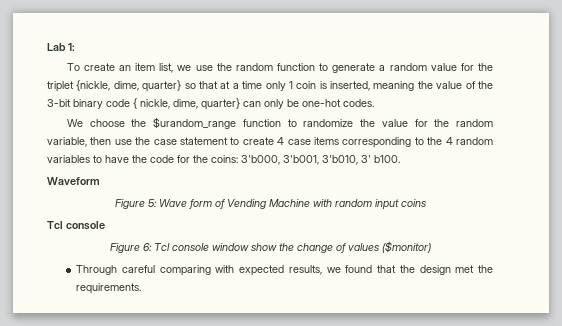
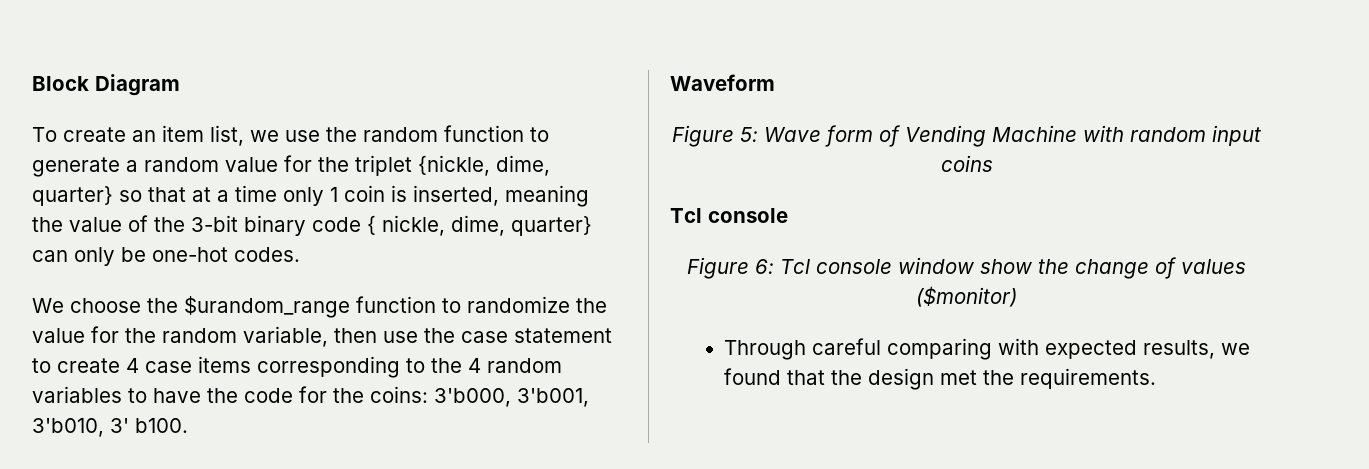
- Lab 1:
+ Block Diagram

